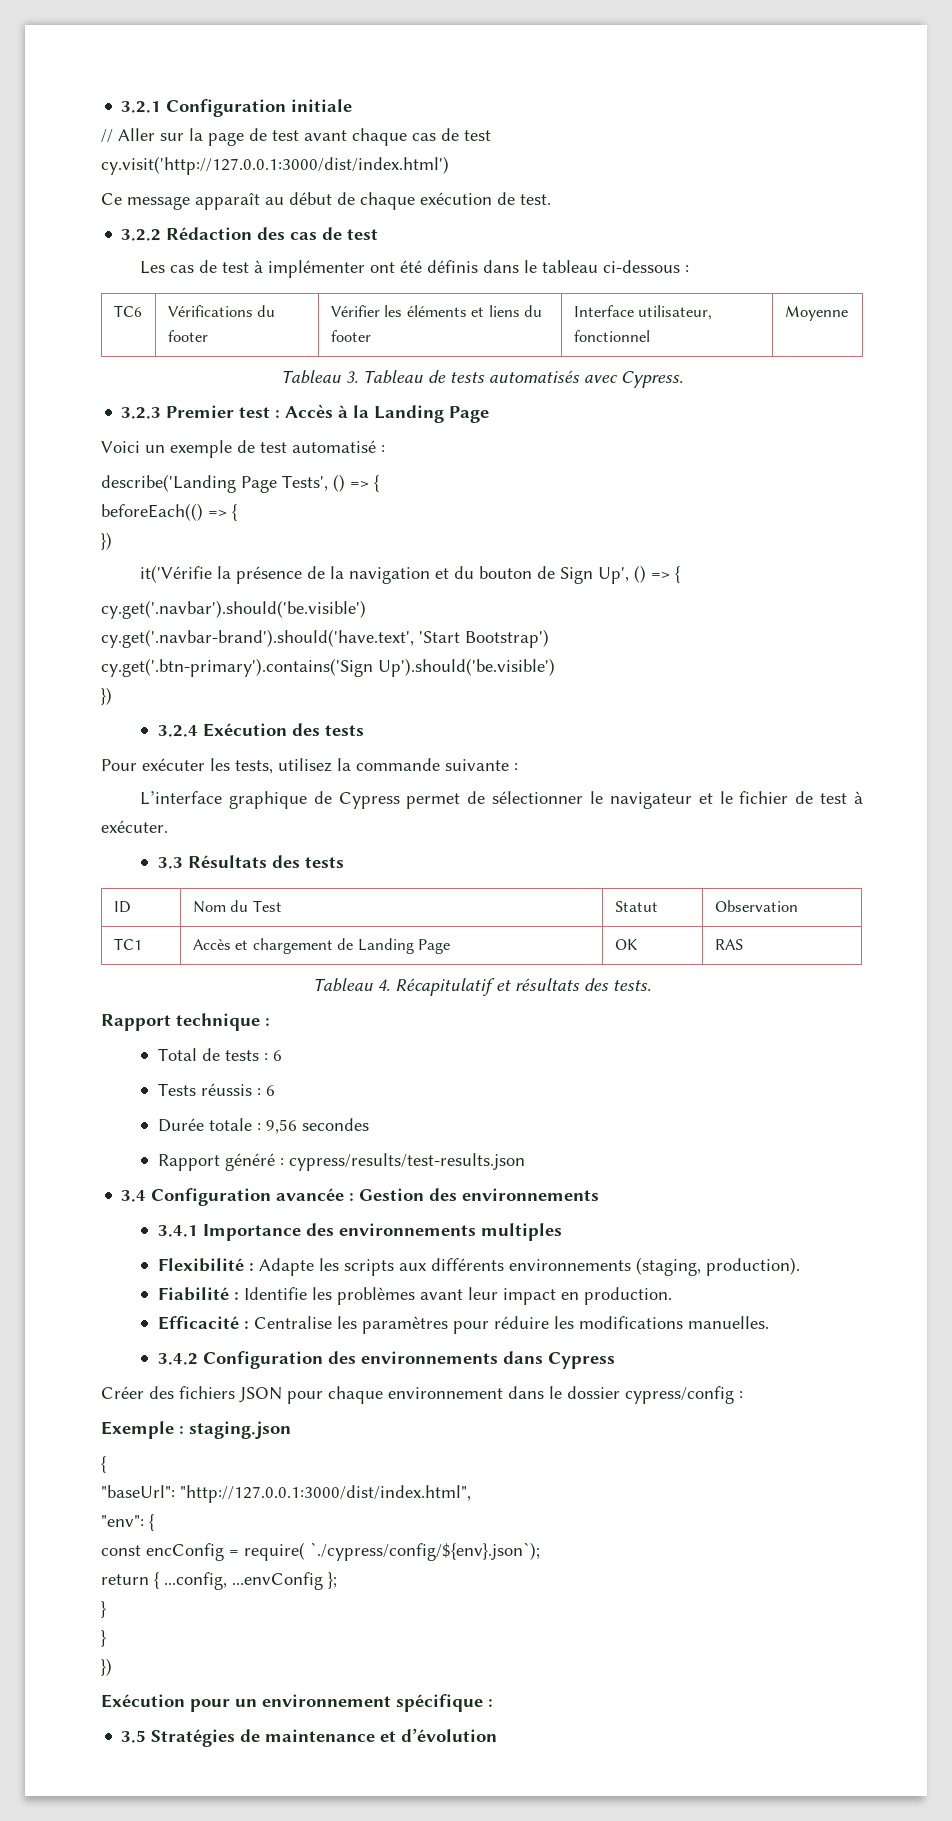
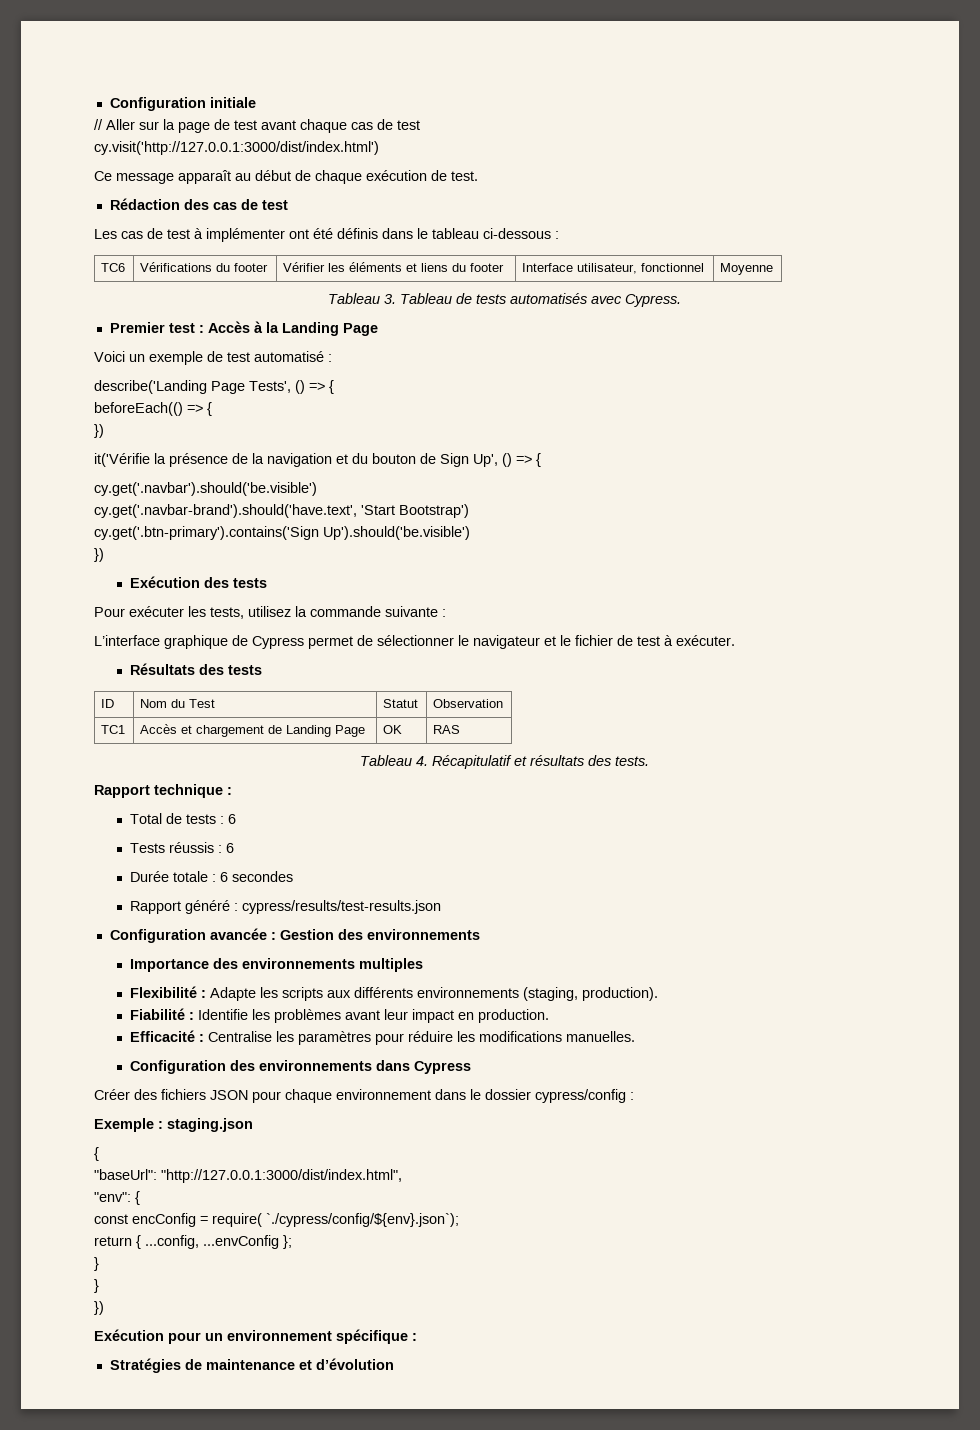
- 3.2.1 Configuration initiale
+ Configuration initiale
- 3.2.2 Rédaction des cas de test
+ Rédaction des cas de test
- 3.2.3 Premier test : Accès à la Landing Page
+ Premier test : Accès à la Landing Page
- 3.2.4 Exécution des tests
+ Exécution des tests
- 3.3 Résultats des tests
+ Résultats des tests
- Durée totale : 9,56 secondes
+ Durée totale : 6 secondes
- 3.4 Configuration avancée : Gestion des environnements
+ Configuration avancée : Gestion des environnements
- 3.4.1 Importance des environnements multiples
+ Importance des environnements multiples
- 3.4.2 Configuration des environnements dans Cypress
+ Configuration des environnements dans Cypress
- 3.5 Stratégies de maintenance et d’évolution
+ Stratégies de maintenance et d’évolution

